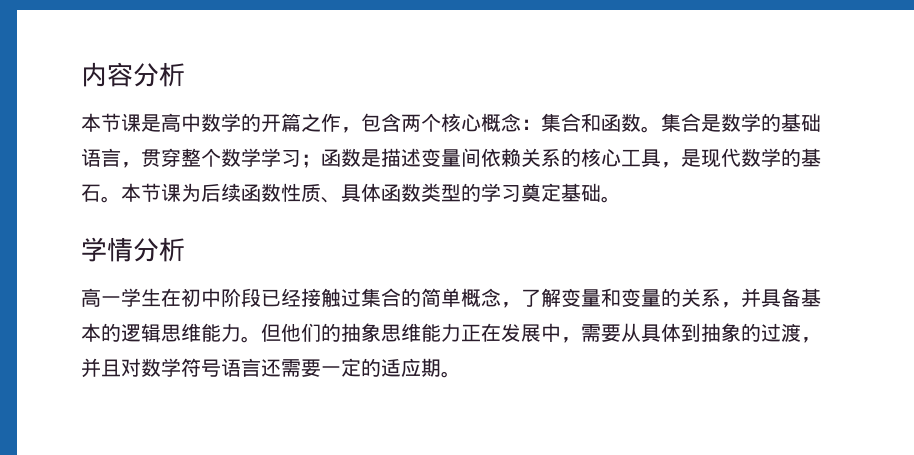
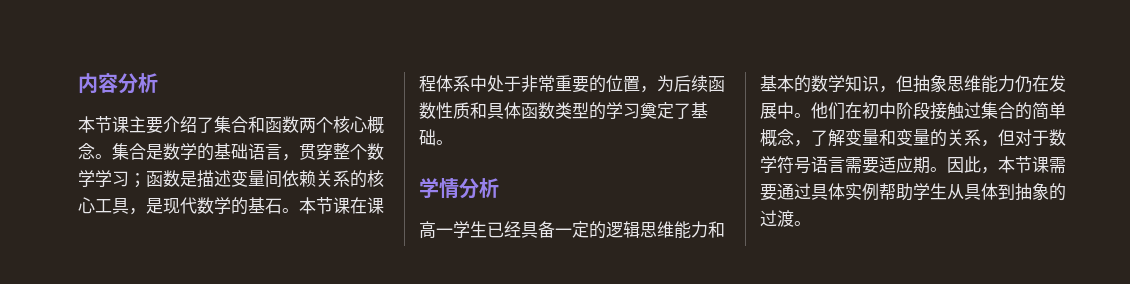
- 本节课是高中数学的开篇之作，包含两个核心概念：集合和函数。
+ 本节课主要介绍了集合和函数两个核心概念。
- 本节课为后续函数性质、具体函数类型的学习奠定基础。
+ 本节课在课程体系中处于非常重要的位置，为后续函数性质和具体函数类型的学习奠定了基础。
- 高一学生在初中阶段已经接触过集合的简单概念，了解变量和变量的关系，并具备基本的逻辑思维能力。但他们的抽象思维能力正在发展中，需要从具体到抽象的过渡，并且对数学符号语言还需要一定的适应期。
+ 高一学生已经具备一定的逻辑思维能力和基本的数学知识，但抽象思维能力仍在发展中。他们在初中阶段接触过集合的简单概念，了解变量和变量的关系，但对于数学符号语言需要适应期。因此，本节课需要通过具体实例帮助学生从具体到抽象的过渡。

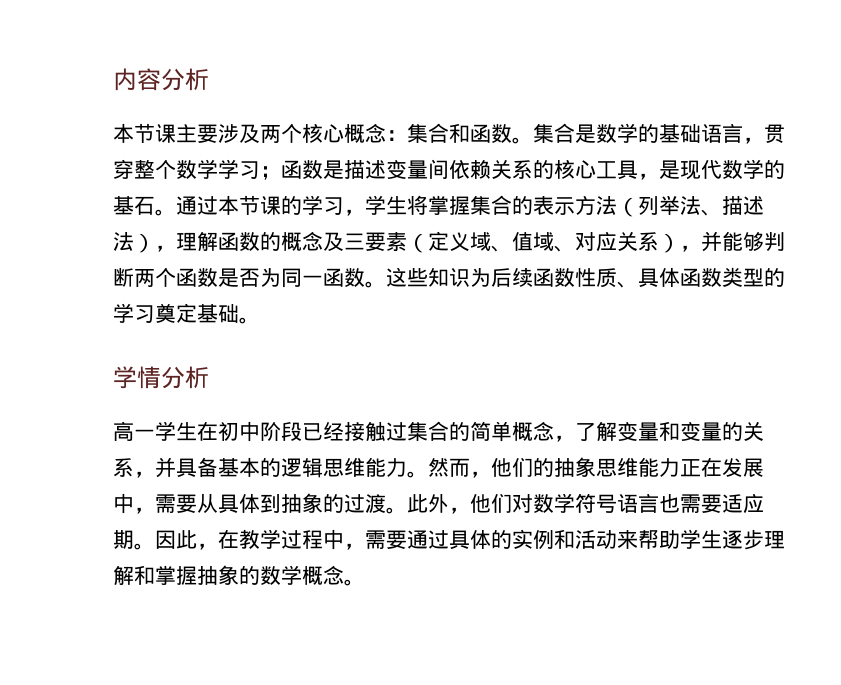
- 本节课主要介绍了集合和函数两个核心概念。
+ 本节课主要涉及两个核心概念：集合和函数。
- 本节课在课程体系中处于非常重要的位置，为后续函数性质和具体函数类型的学习奠定了基础。
+ 通过本节课的学习，学生将掌握集合的表示方法（列举法、描述法），理解函数的概念及三要素（定义域、值域、对应关系），并能够判断两个函数是否为同一函数。这些知识为后续函数性质、具体函数类型的学习奠定基础。
- 高一学生已经具备一定的逻辑思维能力和基本的数学知识，但抽象思维能力仍在发展中。他们在初中阶段接触过集合的简单概念，了解变量和变量的关系，但对于数学符号语言需要适应期。因此，本节课需要通过具体实例帮助学生从具体到抽象的过渡。
+ 高一学生在初中阶段已经接触过集合的简单概念，了解变量和变量的关系，并具备基本的逻辑思维能力。然而，他们的抽象思维能力正在发展中，需要从具体到抽象的过渡。
+ 此外，他们对数学符号语言也需要适应期。因此，在教学过程中，需要通过具体的实例和活动来帮助学生逐步理解和掌握抽象的数学概念。

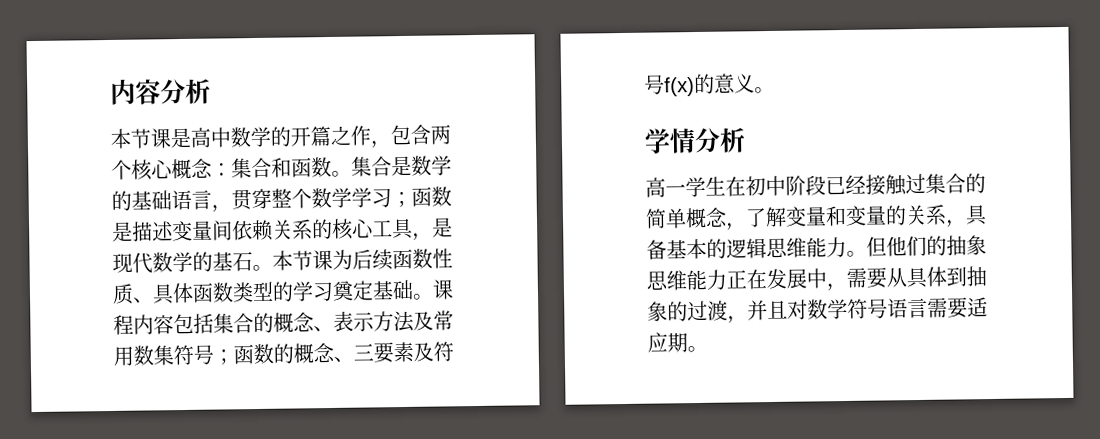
- 本节课主要涉及两个核心概念：集合和函数。
+ 本节课是高中数学的开篇之作，包含两个核心概念：集合和函数。
- 通过本节课的学习，学生将掌握集合的表示方法（列举法、描述法），理解函数的概念及三要素（定义域、值域、对应关系），并能够判断两个函数是否为同一函数。这些知识为后续函数性质、具体函数类型的学习奠定基础。
+ 本节课为后续函数性质、具体函数类型的学习奠定基础。课程内容包括集合的概念、表示方法及常用数集符号；函数的概念、三要素及符号f(x)的意义。
- 高一学生在初中阶段已经接触过集合的简单概念，了解变量和变量的关系，并具备基本的逻辑思维能力。
+ 高一学生在初中阶段已经接触过集合的简单概念，了解变量和变量的关系，具备基本的逻辑思维能力。
- 然而，他们的抽象思维能力正在发展中，需要从具体到抽象的过渡。此外，他们对数学符号语言也需要适应期。因此，在教学过程中，需要通过具体的实例和活动来帮助学生逐步理解和掌握抽象的数学概念。
+ 但他们的抽象思维能力正在发展中，需要从具体到抽象的过渡，并且对数学符号语言需要适应期。

